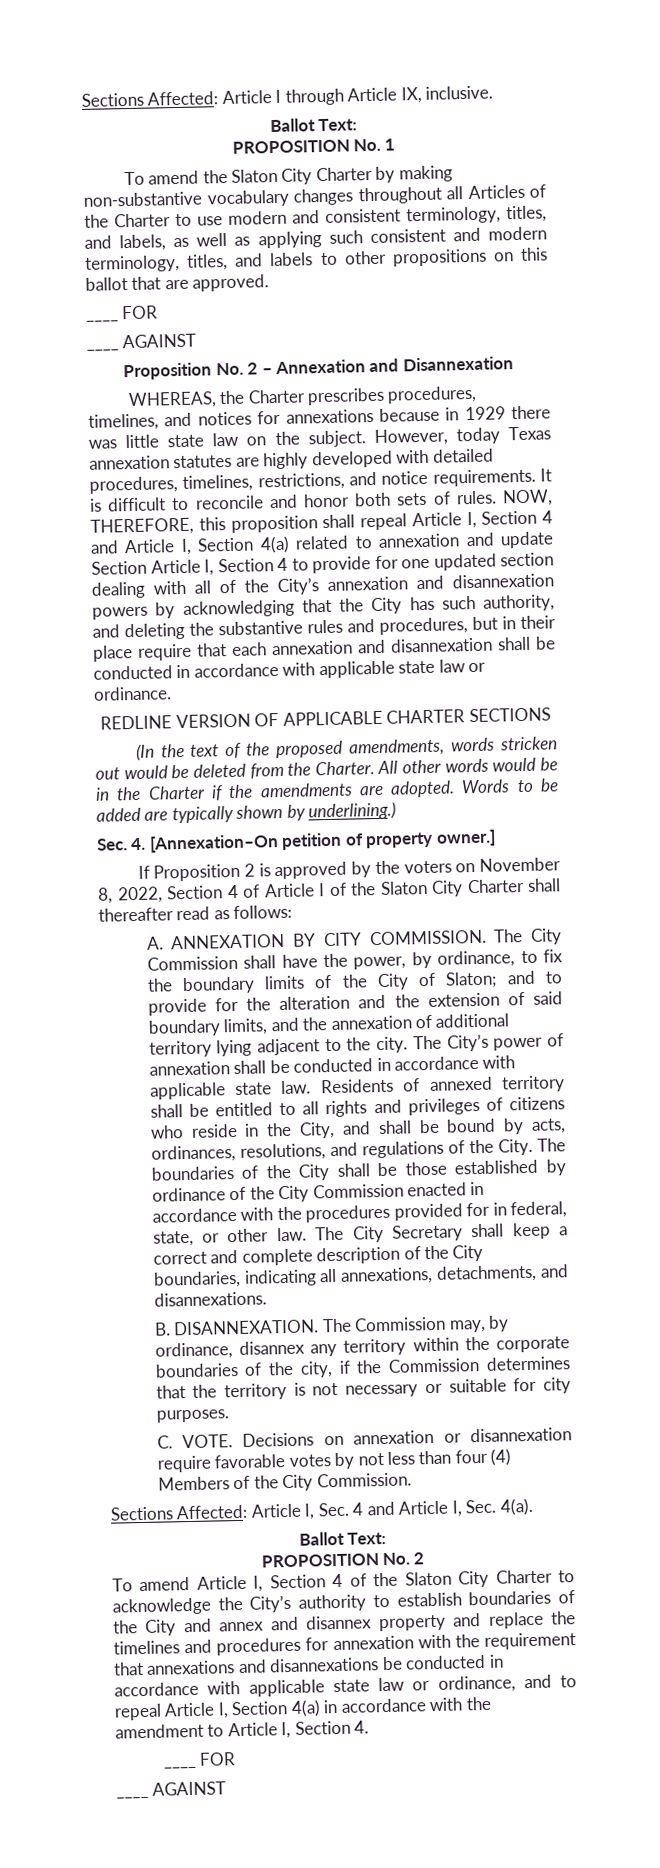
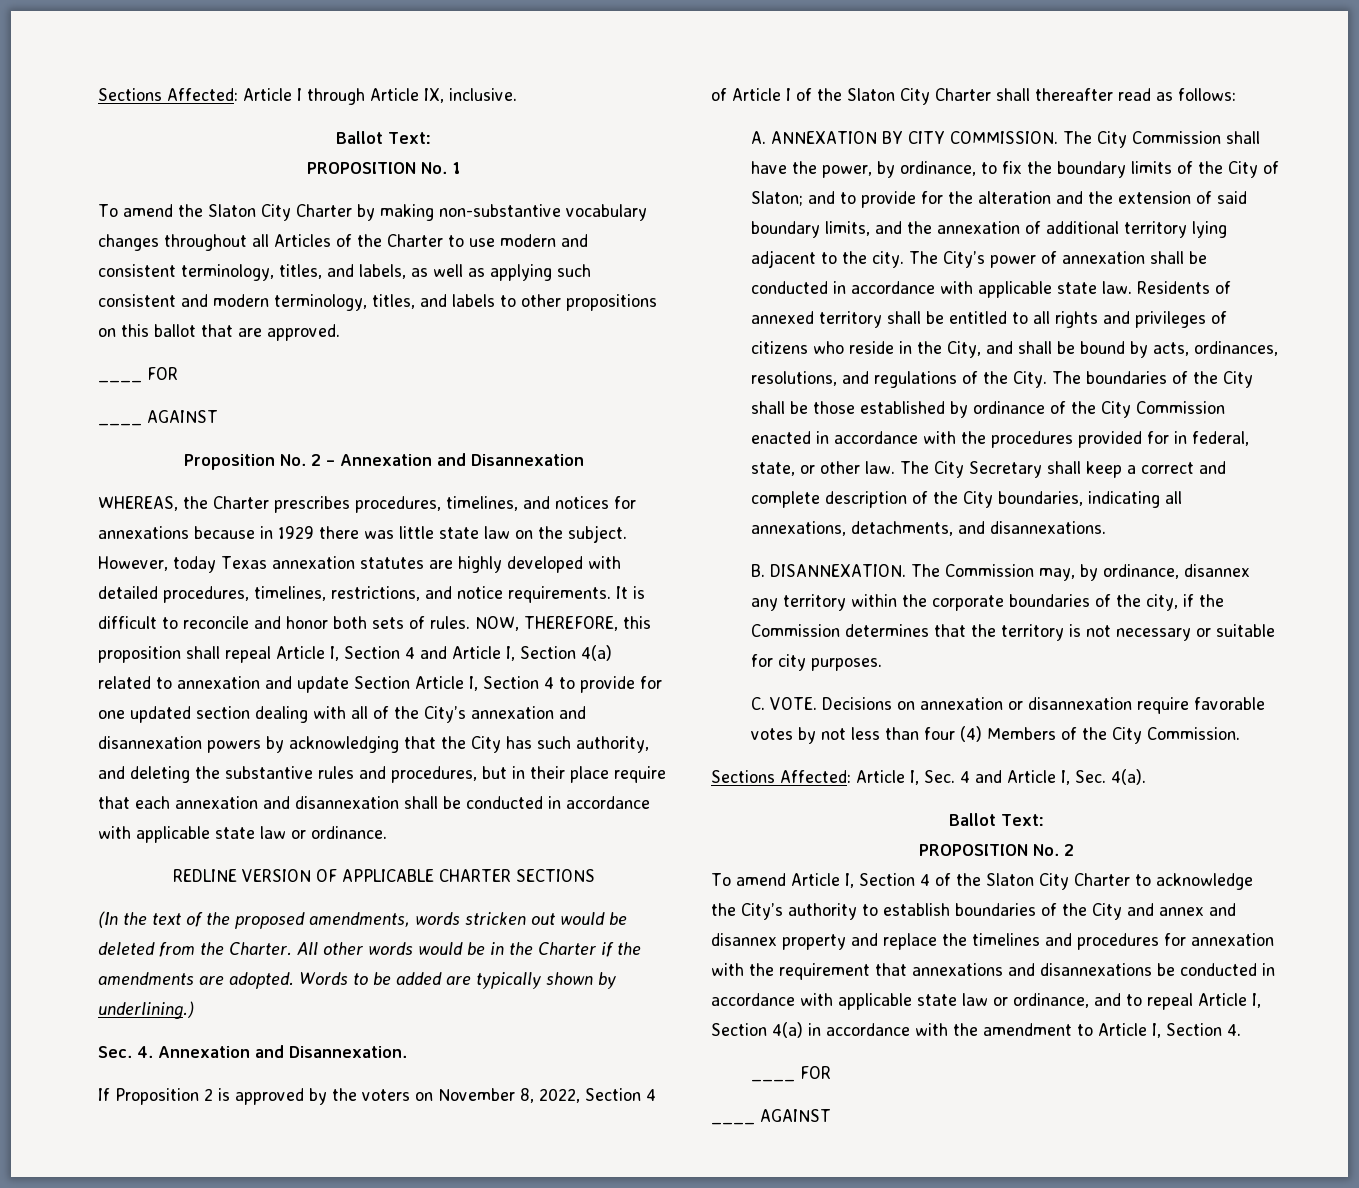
- Sec. 4. [Annexation–On petition of property owner.]
+ Sec. 4. Annexation and Disannexation.

